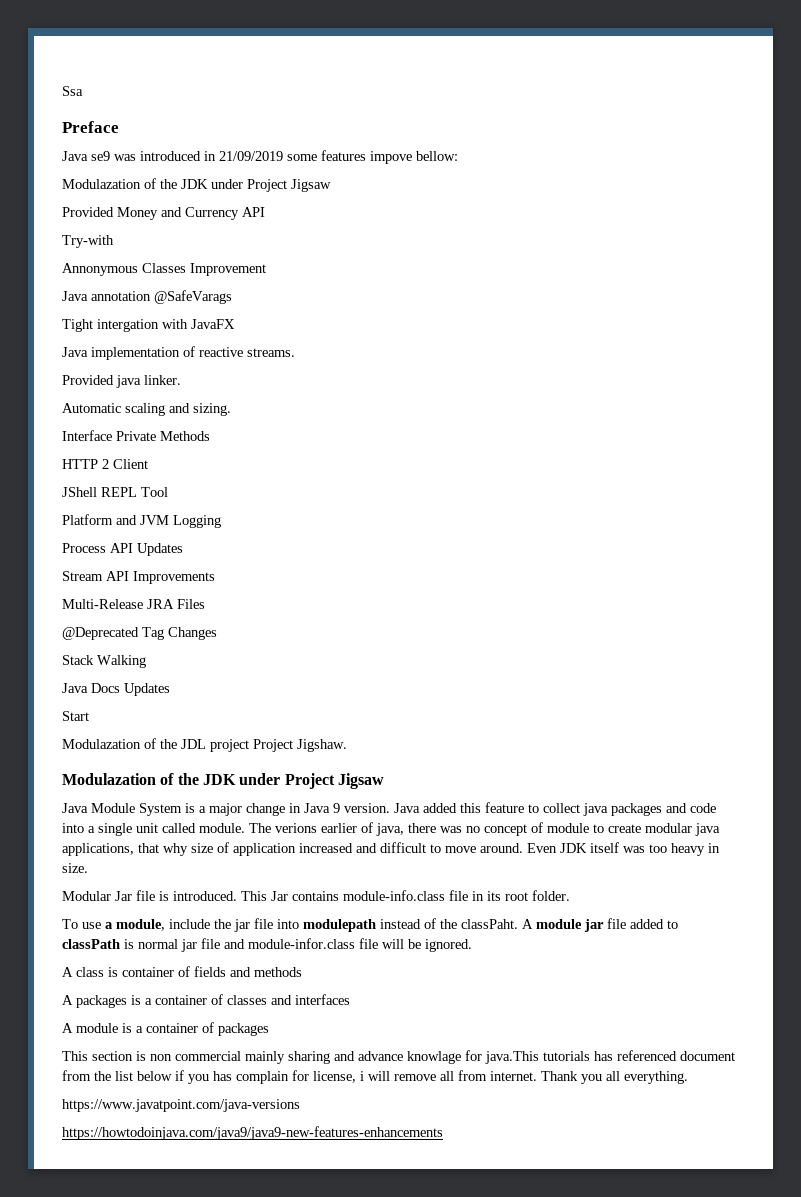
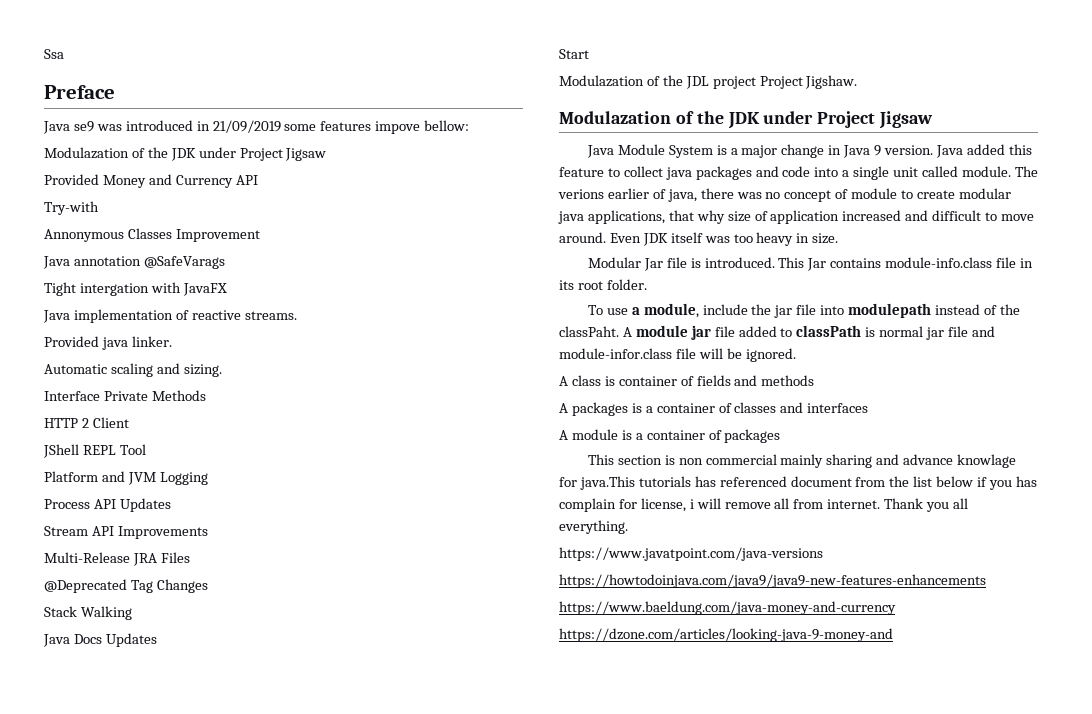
+ https://www.baeldung.com/java-money-and-currency
+ https://dzone.com/articles/looking-java-9-money-and

